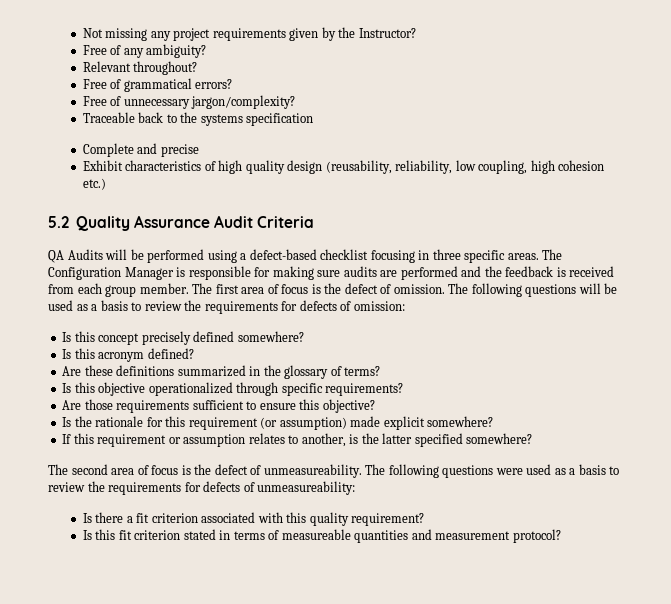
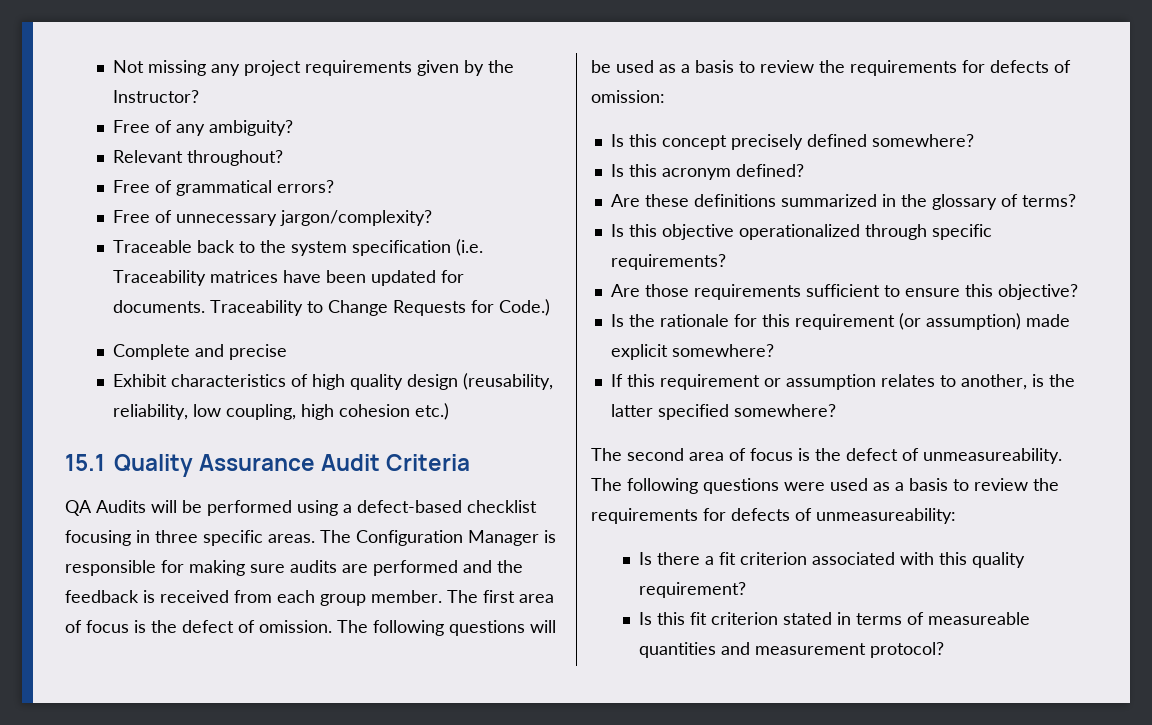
- Traceable back to the systems specification
+ Traceable back to the system specification (i.e. Traceability matrices have been updated for documents. Traceability to Change Requests for Code.)
- 5.2 Quality Assurance Audit Criteria
+ 15.1 Quality Assurance Audit Criteria

